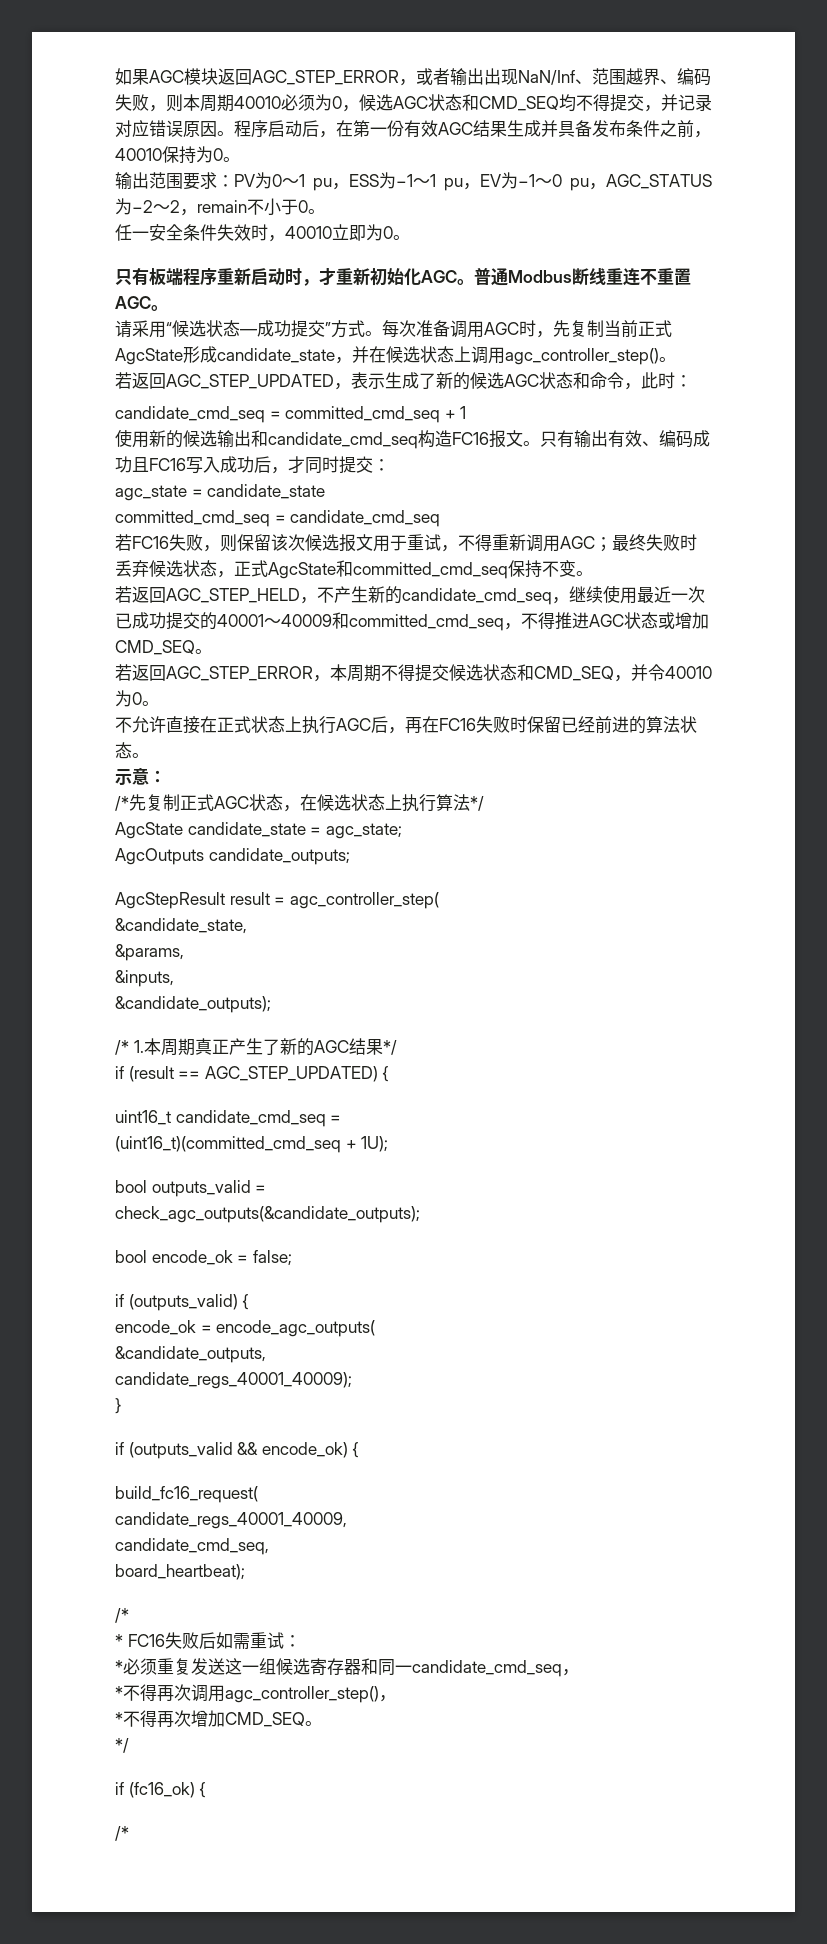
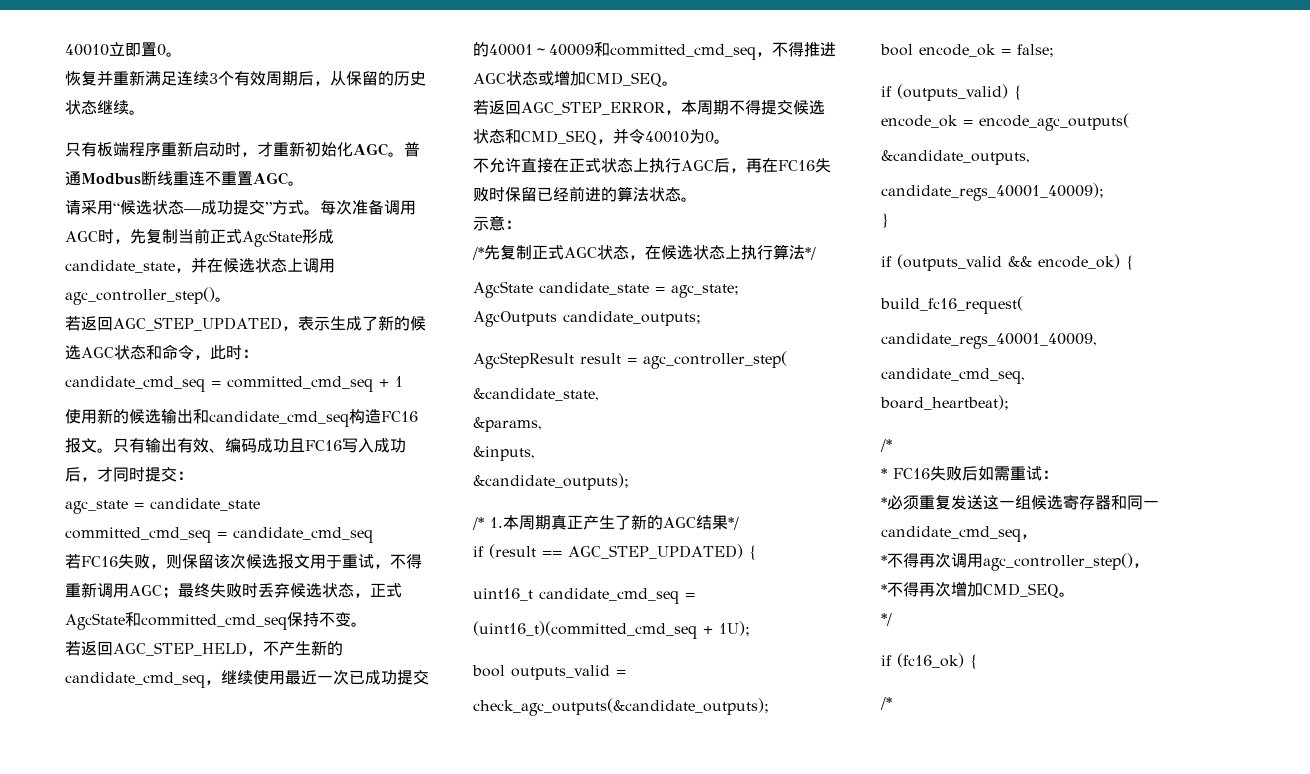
- 如果AGC模块返回AGC_STEP_ERROR，或者输出出现NaN/Inf、范围越界、编码失败，则本周期40010必须为0，候选AGC状态和CMD_SEQ均不得提交，并记录对应错误原因。程序启动后，在第一份有效AGC结果生成并具备发布条件之前，40010保持为0。
- 输出范围要求：PV为0～1 pu，ESS为−1～1 pu，EV为−1～0 pu，AGC_STATUS为−2～2，remain不小于0。
- 任一安全条件失效时，40010立即为0。
+ 40010立即置0。
+ 恢复并重新满足连续3个有效周期后，从保留的历史状态继续。

